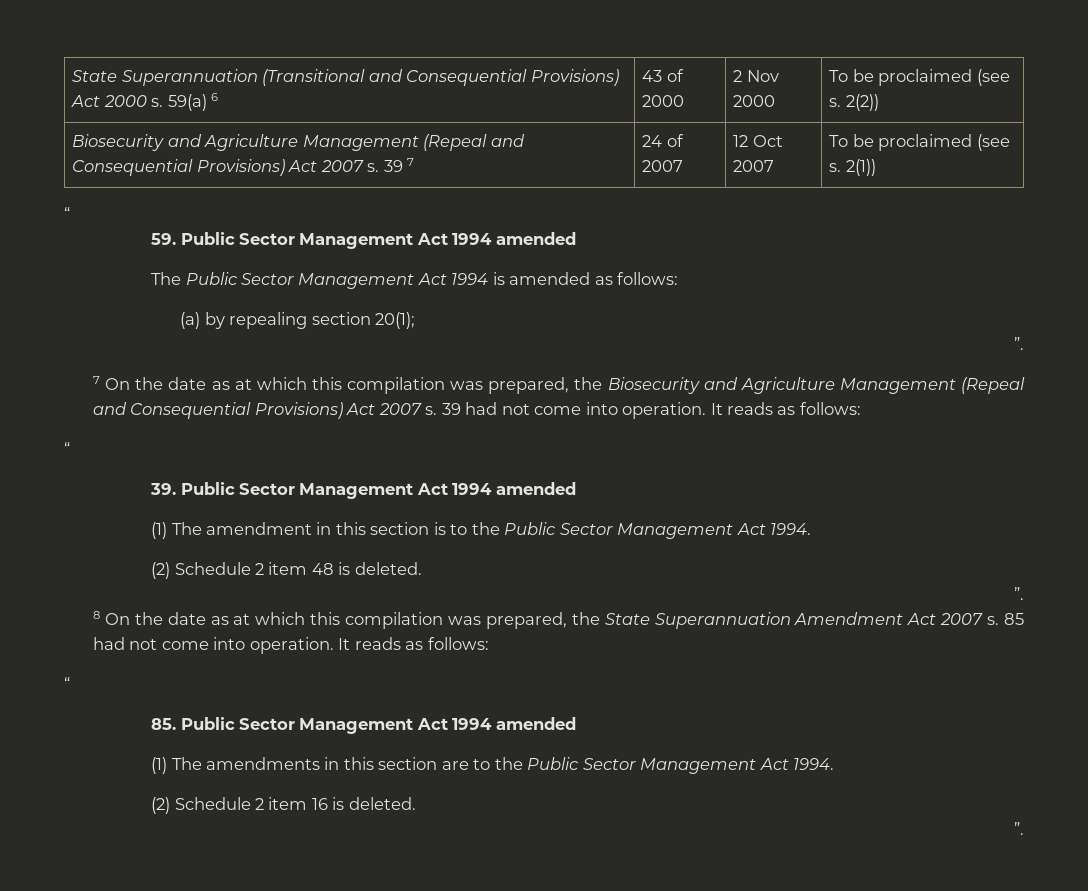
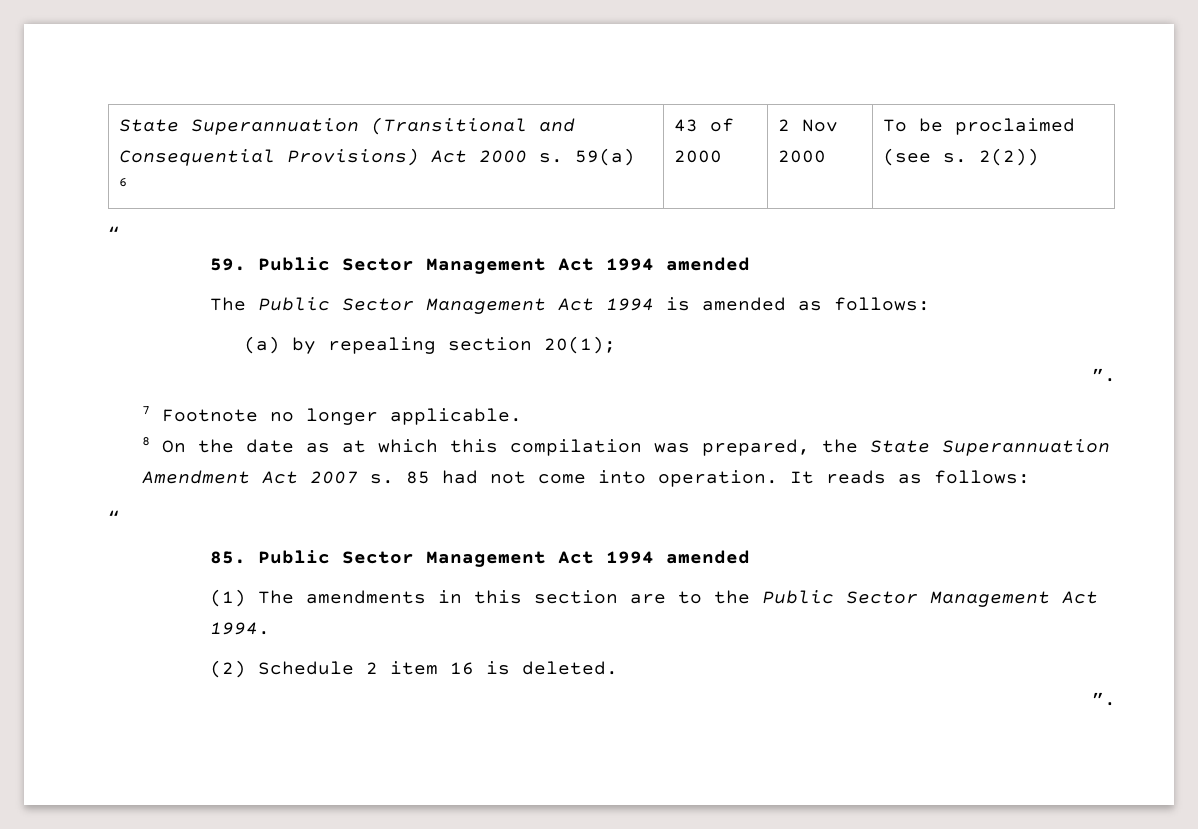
- Biosecurity and Agriculture Management (Repeal and Consequential Provisions) Act 2007 s. 39 7 | 24 of 2007 | 12 Oct 2007 | To be proclaimed (see s. 2(1))
- 7 On the date as at which this compilation was prepared, the Biosecurity and Agriculture Management (Repeal and Consequential Provisions) Act 2007 s. 39 had not come into operation. It reads as follows:
- “
- 39. Public Sector Management Act 1994 amended
- (1) The amendment in this section is to the Public Sector Management Act 1994.
- (2) Schedule 2 item 48 is deleted.
- ”.
+ 7 Footnote no longer applicable.

